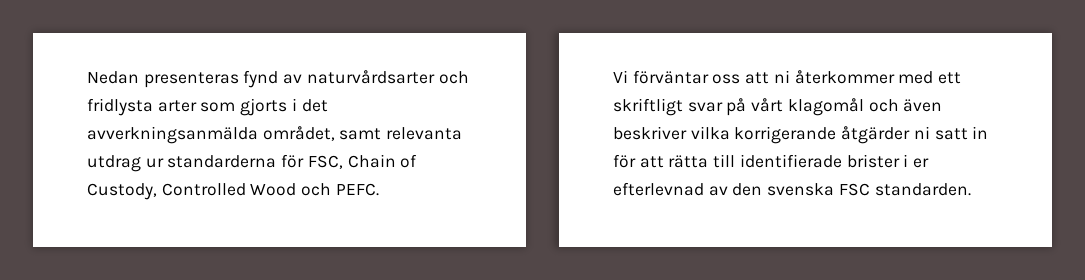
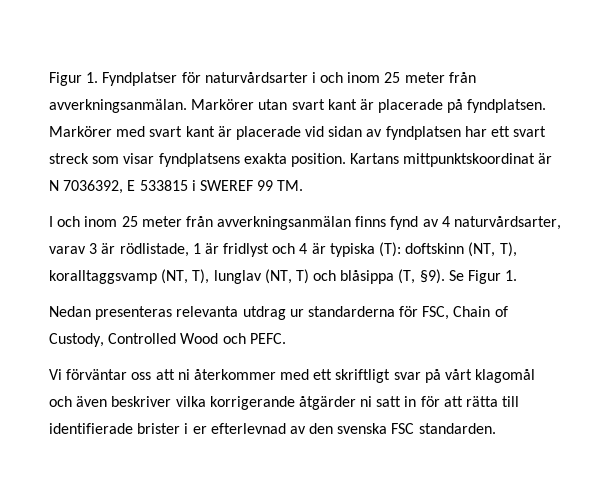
- Nedan presenteras fynd av naturvårdsarter och fridlysta arter som gjorts i det avverkningsanmälda området, samt relevanta utdrag ur standarderna för FSC, Chain of Custody, Controlled Wood och PEFC.
+ Figur 1. Fyndplatser för naturvårdsarter i och inom 25 meter från avverkningsanmälan. Markörer utan svart kant är placerade på fyndplatsen. Markörer med svart kant är placerade vid sidan av fyndplatsen har ett svart streck som visar fyndplatsens exakta position. Kartans mittpunktskoordinat är N 7036392, E 533815 i SWEREF 99 TM.
+ I och inom 25 meter från avverkningsanmälan finns fynd av 4 naturvårdsarter, varav 3 är rödlistade, 1 är fridlyst och 4 är typiska (T): doftskinn (NT, T), koralltaggsvamp (NT, T), lunglav (NT, T) och blåsippa (T, §9). Se Figur 1.
+ Nedan presenteras relevanta utdrag ur standarderna för FSC, Chain of Custody, Controlled Wood och PEFC.

